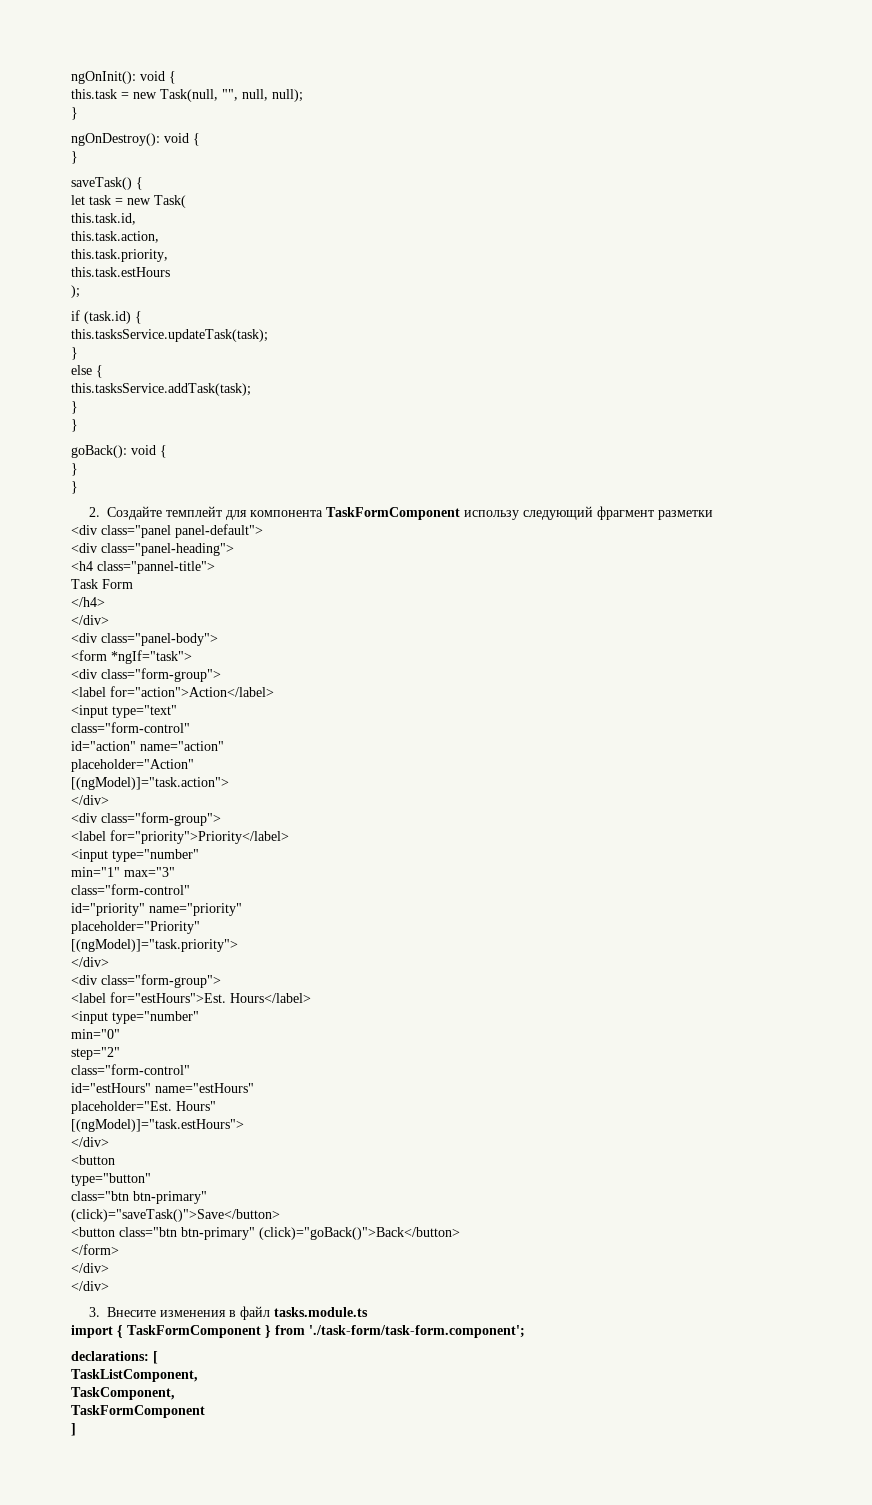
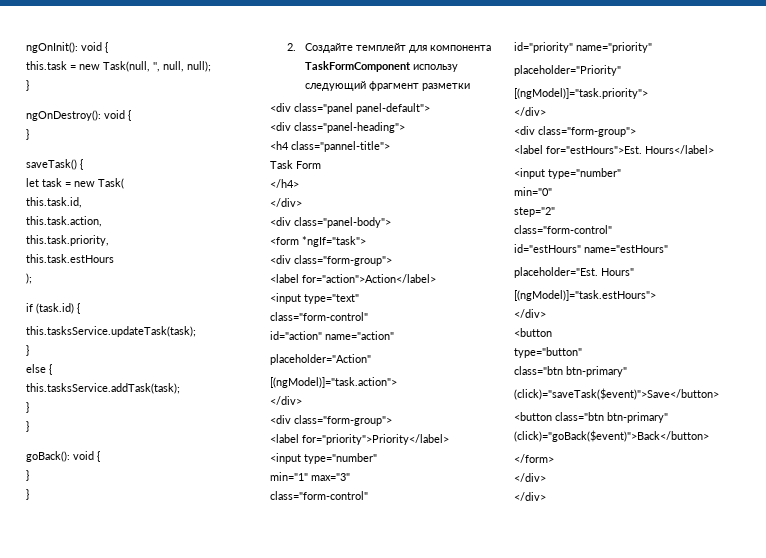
- this.task = new Task(null, "", null, null);
+ this.task = new Task(null, '', null, null);
- (click)="saveTask()">Save</button>
+ (click)="saveTask($event)">Save</button>
- <button class="btn btn-primary" (click)="goBack()">Back</button>
+ <button class="btn btn-primary" (click)="goBack($event)">Back</button>
- 3. Внесите изменения в файл tasks.module.ts
- import { TaskFormComponent } from './task-form/task-form.component';
- declarations: [
- TaskListComponent,
- TaskComponent,
- TaskFormComponent
- ]

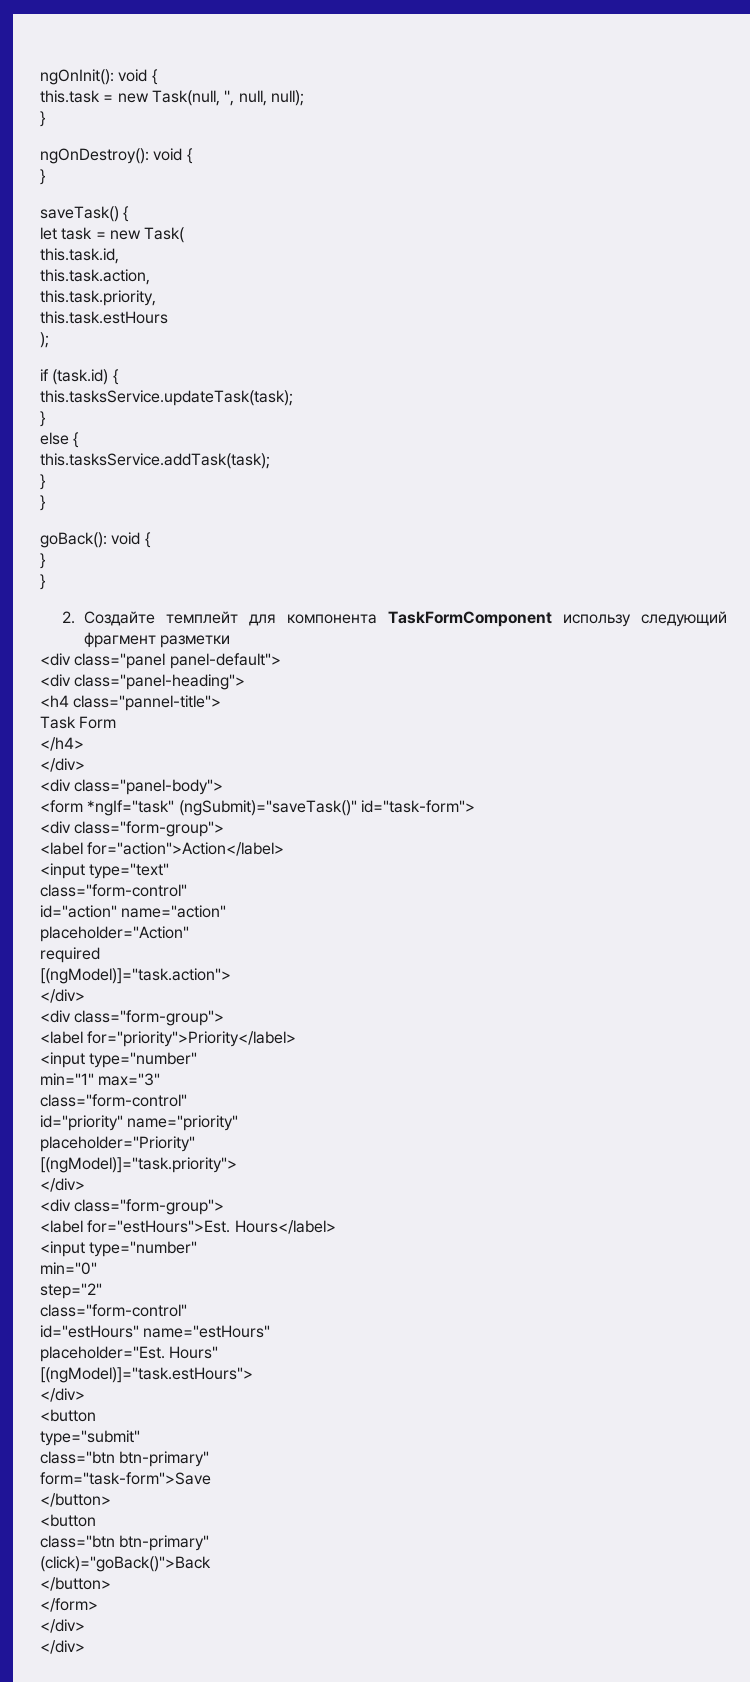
- <form *ngIf="task">
+ <form *ngIf="task" (ngSubmit)="saveTask()" id="task-form">
+ required
- type="button"
+ type="submit"
  class="btn btn-primary"
- (click)="saveTask($event)">Save</button>
- <button class="btn btn-primary" (click)="goBack($event)">Back</button>
+ form="task-form">Save
+ </button>
+ <button
+ class="btn btn-primary"
+ (click)="goBack()">Back
+ </button>

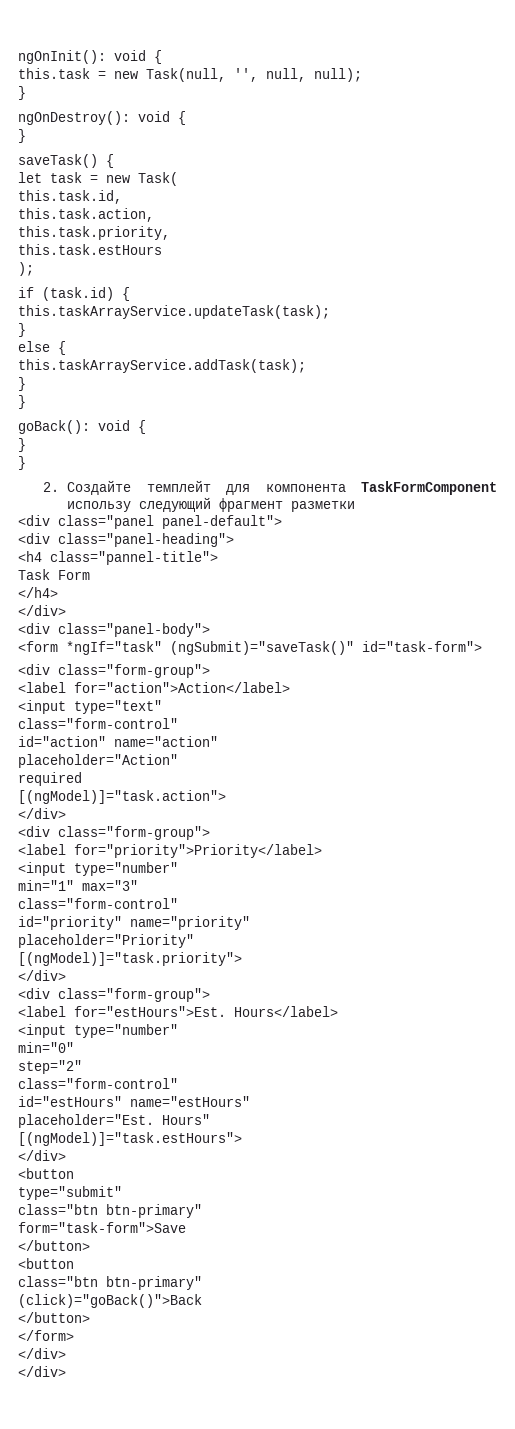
- this.tasksService.updateTask(task);
+ this.taskArrayService.updateTask(task);
- this.tasksService.addTask(task);
+ this.taskArrayService.addTask(task);

